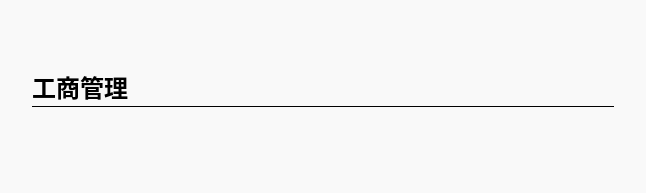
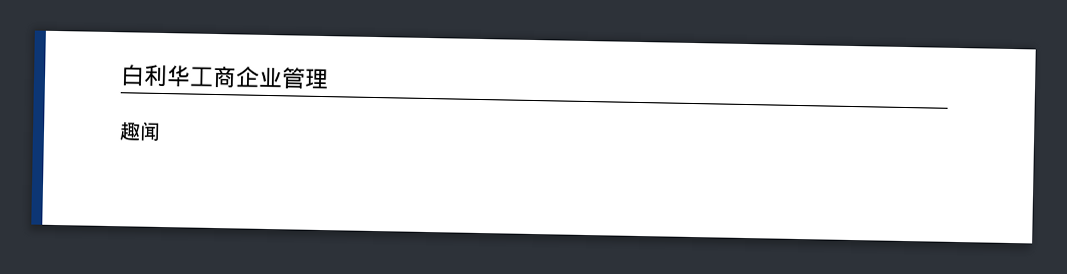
- 工商管理
+ 白利华工商企业管理
+ 趣闻

